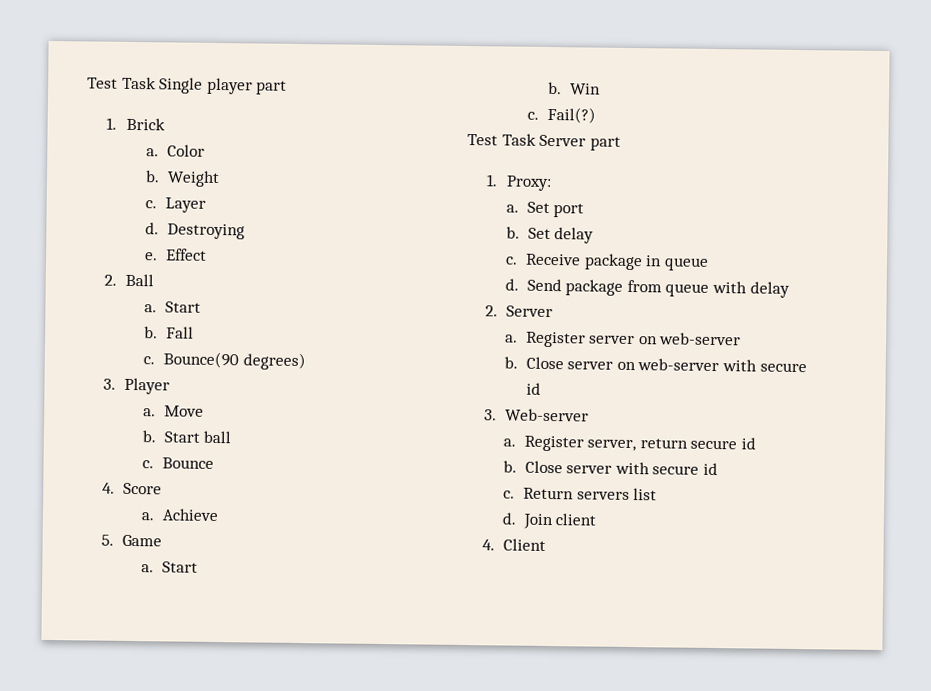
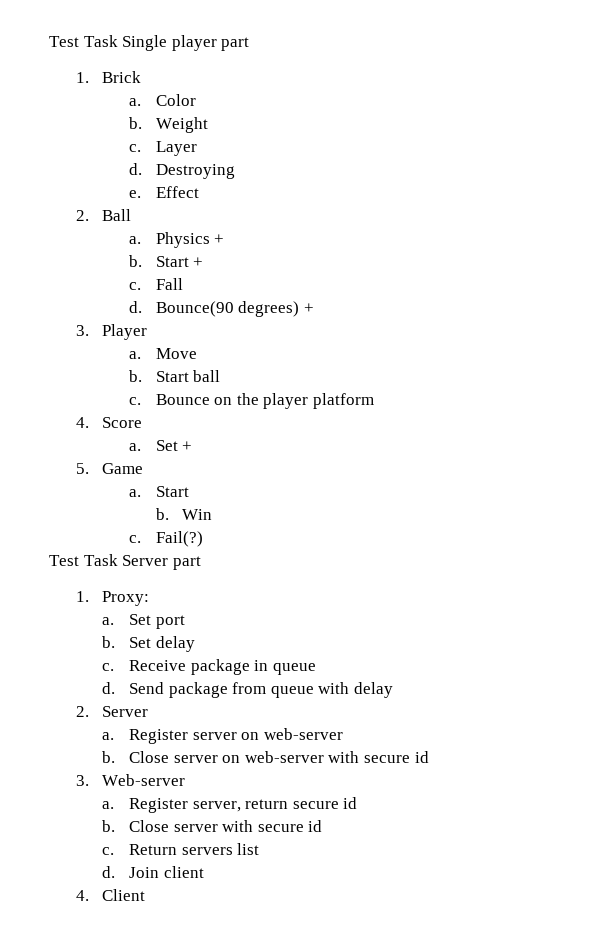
  2. Ball
- a. Start
- b.
+ a. Physics +
+ b. Start +
+ c.
  Fall
- c.
+ d.
- Bounce(90 degrees)
+ Bounce(90 degrees) +
- Bounce
+ Bounce on the player platform
- Achieve
+ Set +

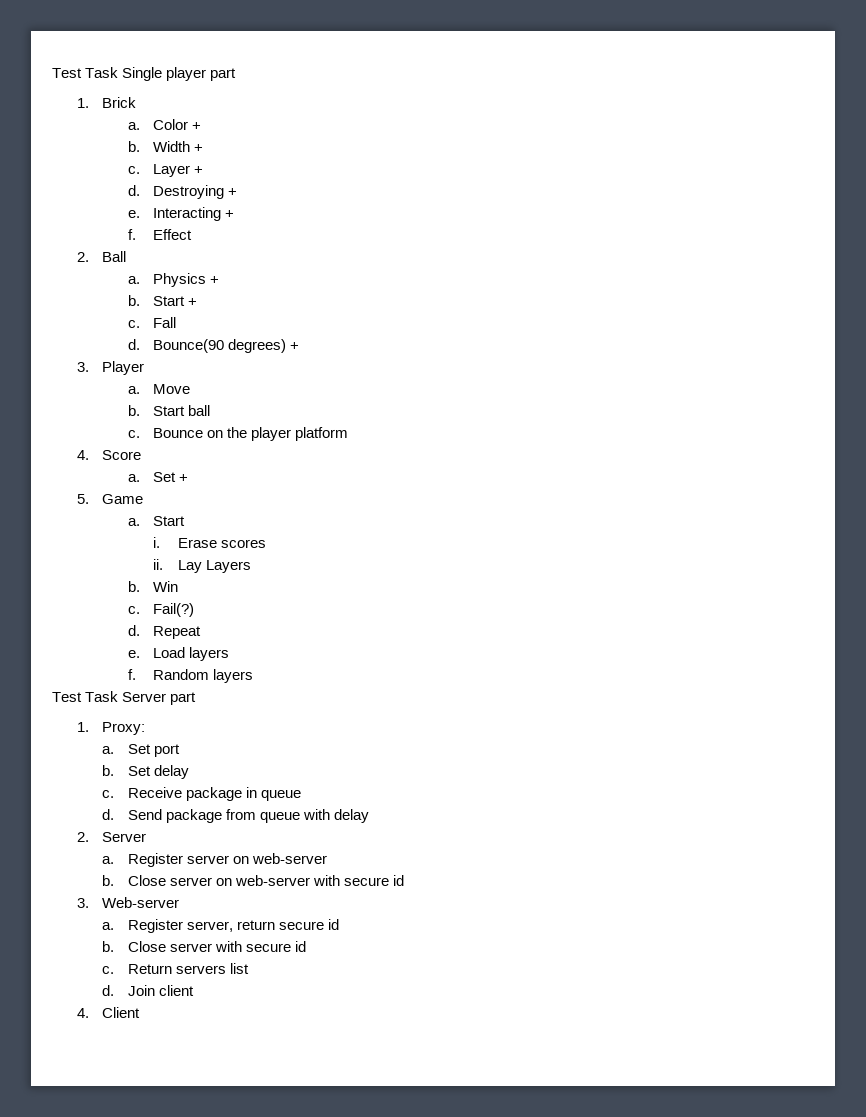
- Color
- b. Weight
+ Color +
+ b. Width +
- Layer
+ Layer +
- Destroying
- e.
+ Destroying +
+ e. Interacting +
+ f.
+ i. Erase scores
+ ii. Lay Layers
  b. Win
  c. Fail(?)
+ d. Repeat
+ e. Load layers
+ f. Random layers

